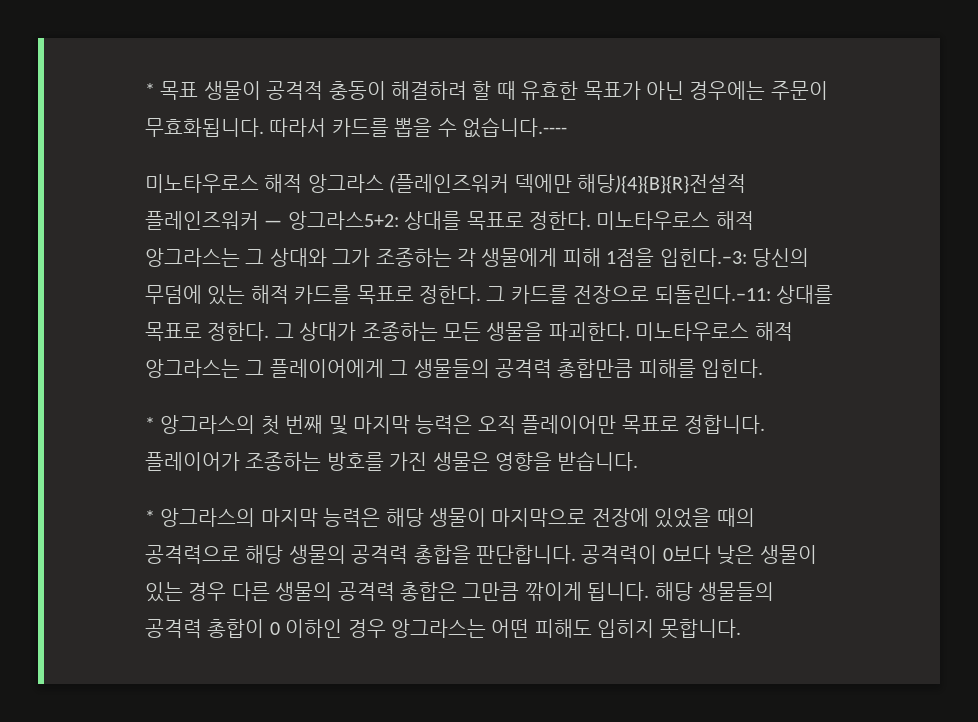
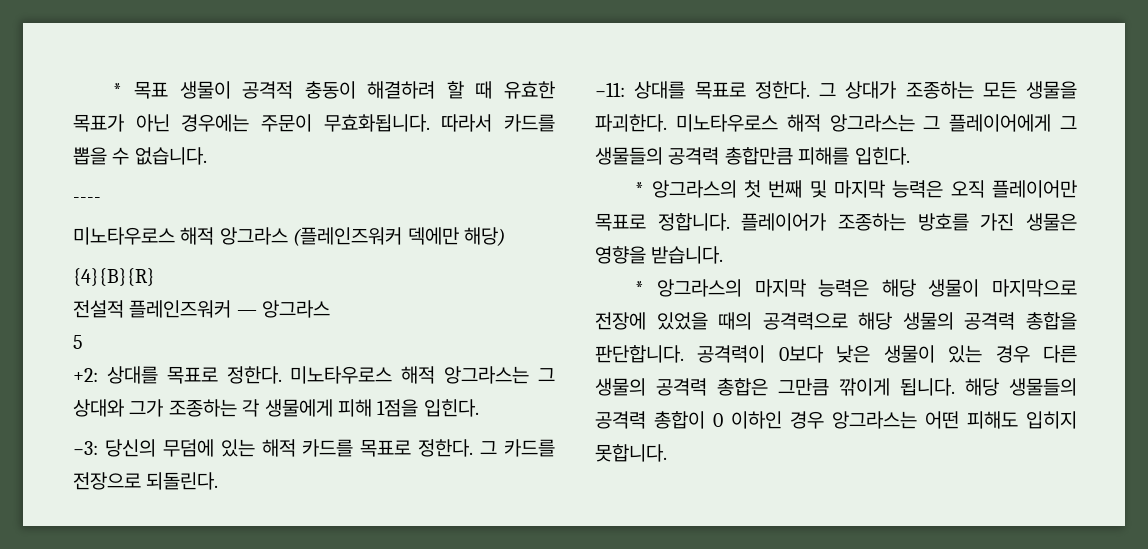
- 따라서 카드를 뽑을 수 없습니다.----
+ 따라서 카드를 뽑을 수 없습니다.
+ ----
- 미노타우로스 해적 앙그라스 (플레인즈워커 덱에만 해당){4}{B}{R}전설적 플레인즈워커 — 앙그라스5+2: 상대를 목표로 정한다.
+ 미노타우로스 해적 앙그라스 (플레인즈워커 덱에만 해당)
+ {4}{B}{R}
+ 전설적 플레인즈워커 — 앙그라스
+ 5
+ +2: 상대를 목표로 정한다.
- 미노타우로스 해적 앙그라스는 그 상대와 그가 조종하는 각 생물에게 피해 1점을 입힌다.−3: 당신의 무덤에 있는 해적 카드를 목표로 정한다.
+ 미노타우로스 해적 앙그라스는 그 상대와 그가 조종하는 각 생물에게 피해 1점을 입힌다.
+ −3: 당신의 무덤에 있는 해적 카드를 목표로 정한다.
- 그 카드를 전장으로 되돌린다.−11: 상대를 목표로 정한다.
+ 그 카드를 전장으로 되돌린다.
+ −11: 상대를 목표로 정한다.

